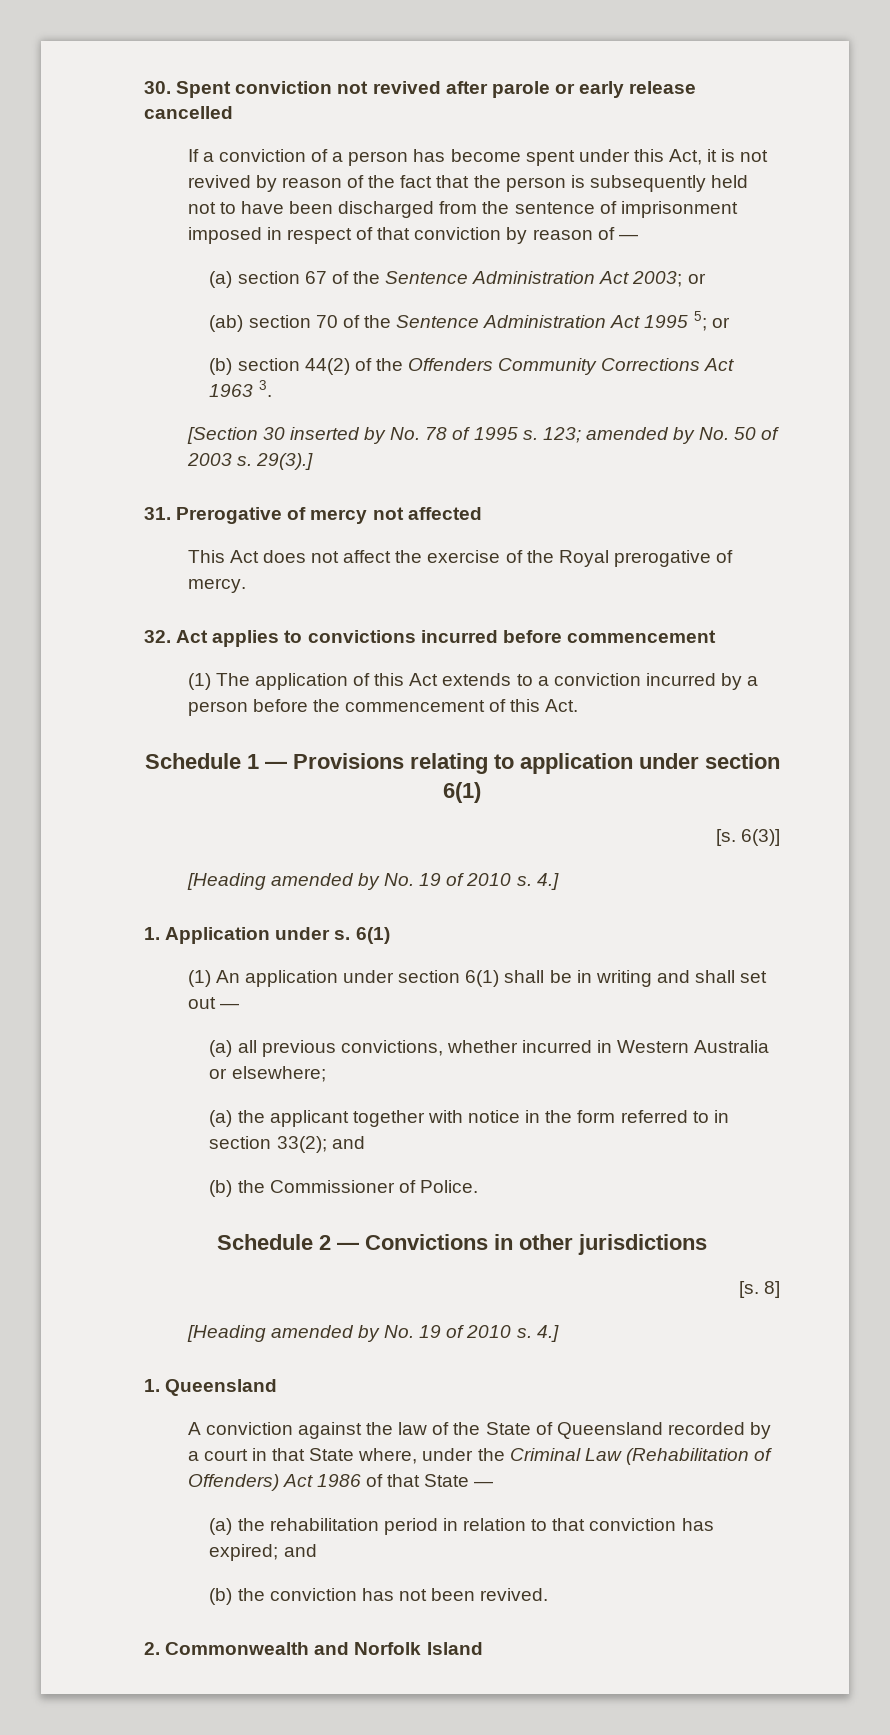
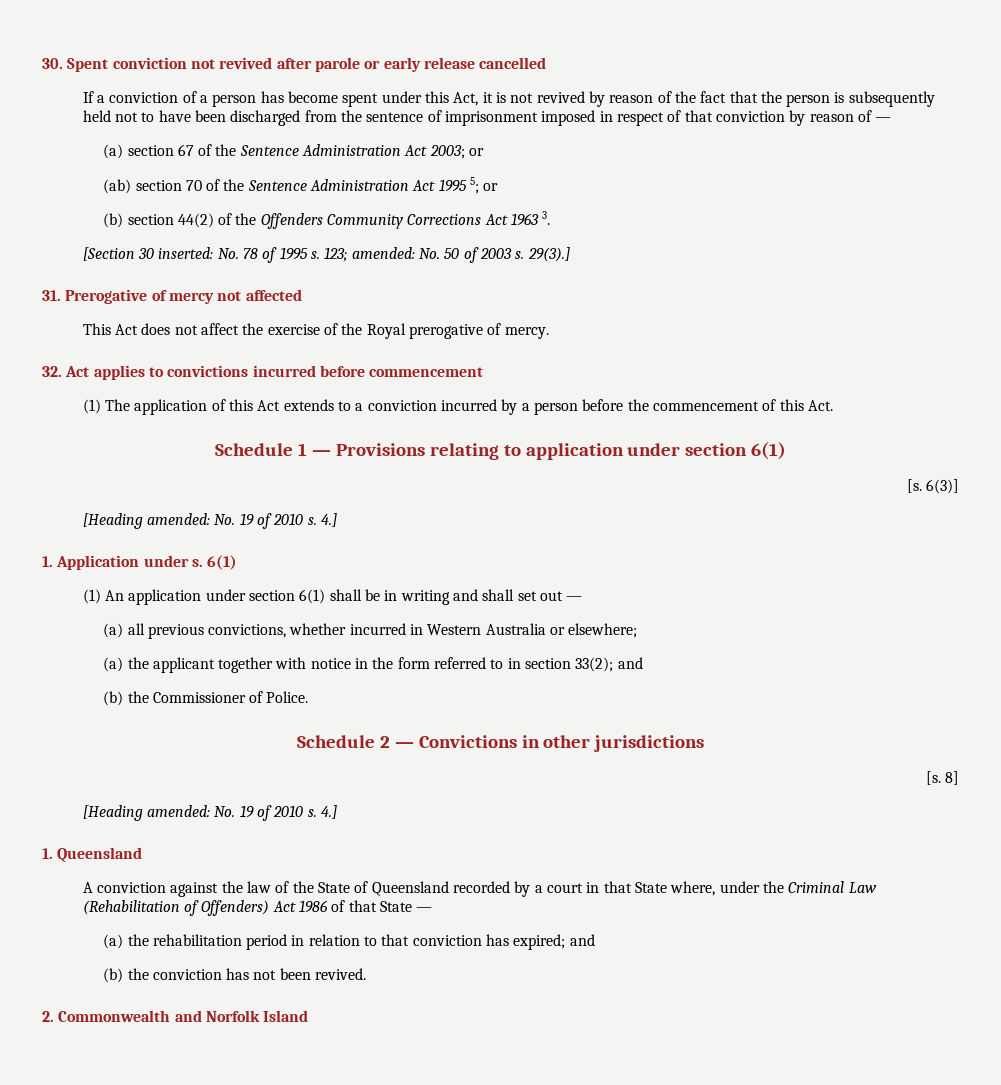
- [Section 30 inserted by No. 78 of 1995 s.
+ [Section 30 inserted: No. 78 of 1995 s.
- 123; amended by No. 50 of 2003 s.
+ 123; amended: No. 50 of 2003 s.
  6(3)]
- [Heading amended by No. 19 of 2010 s.
+ [Heading amended: No. 19 of 2010 s.
  8]
- [Heading amended by No. 19 of 2010 s.
+ [Heading amended: No. 19 of 2010 s.

